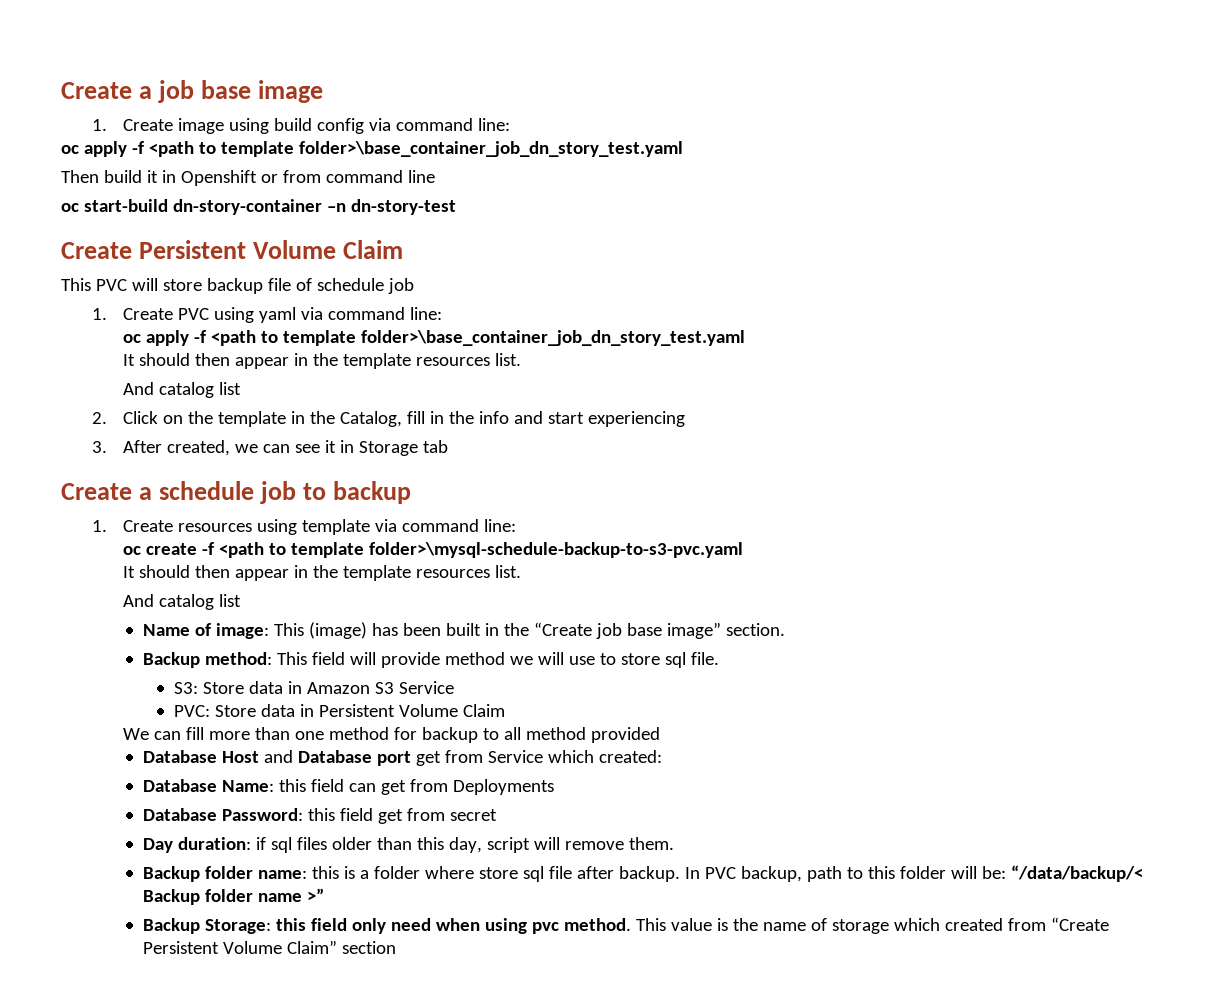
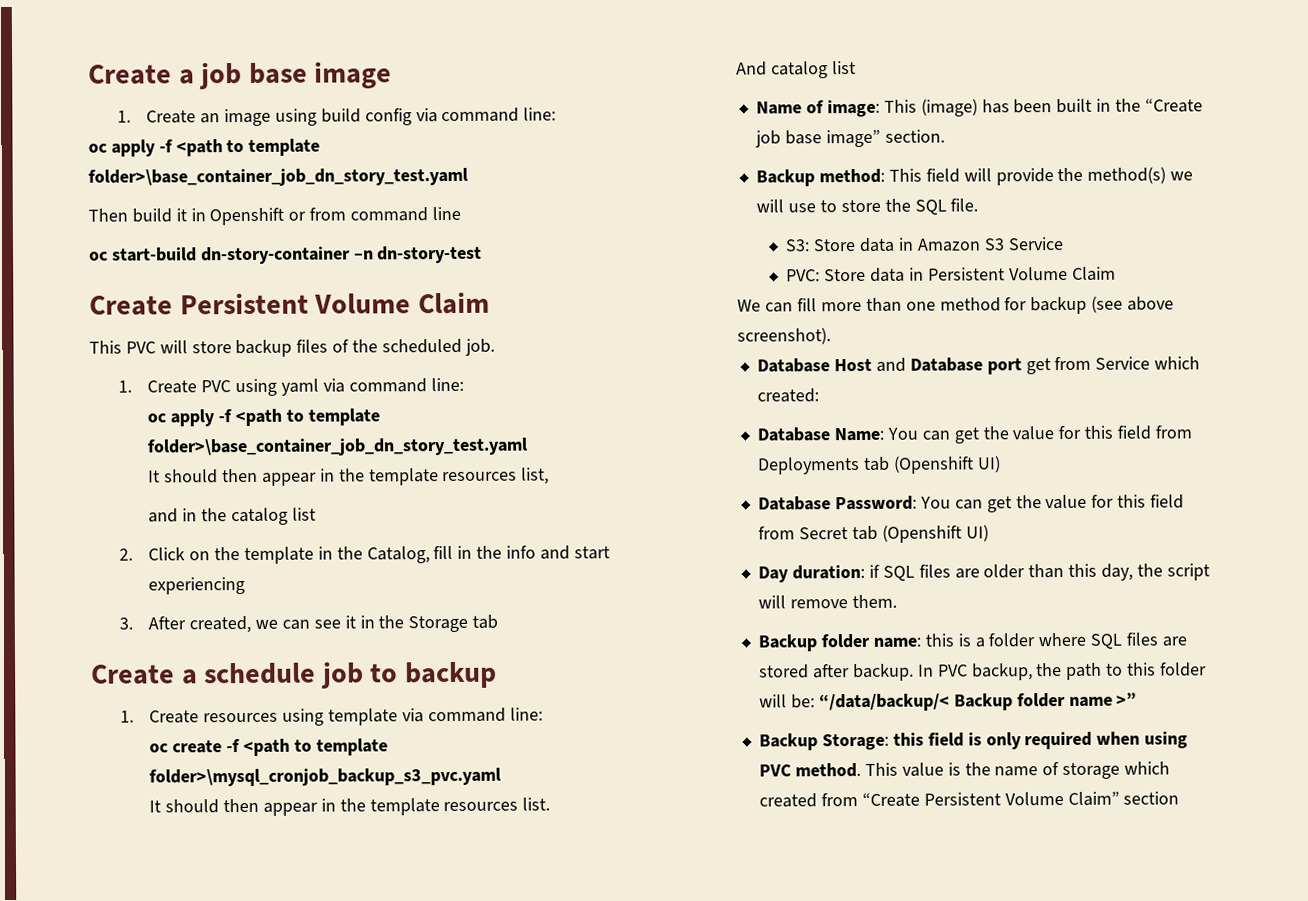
- 1. Create image using build config via command line:
+ 1. Create an image using build config via command line:
- This PVC will store backup file of schedule job
+ This PVC will store backup files of the scheduled job.
  1. Create PVC using yaml via command line:
  oc apply -f <path to template folder>\base_container_job_dn_story_test.yaml
- It should then appear in the template resources list.
- And catalog list
+ It should then appear in the template resources list,
+ and in the catalog list
- 3. After created, we can see it in Storage tab
+ 3. After created, we can see it in the Storage tab
- oc create -f <path to template folder>\mysql-schedule-backup-to-s3-pvc.yaml
+ oc create -f <path to template folder>\mysql_cronjob_backup_s3_pvc.yaml
- Backup method: This field will provide method we will use to store sql file.
+ Backup method: This field will provide the method(s) we will use to store the SQL file.
- We can fill more than one method for backup to all method provided
+ We can fill more than one method for backup (see above screenshot).
- Database Name: this field can get from Deployments
+ Database Name: You can get the value for this field from Deployments tab (Openshift UI)
- Database Password: this field get from secret
+ Database Password: You can get the value for this field from Secret tab (Openshift UI)
- Day duration: if sql files older than this day, script will remove them.
+ Day duration: if SQL files are older than this day, the script will remove them.
- Backup folder name: this is a folder where store sql file after backup.
+ Backup folder name: this is a folder where SQL files are stored after backup.
- In PVC backup, path to this folder will be: “/data/backup/< Backup folder name >”
+ In PVC backup, the path to this folder will be: “/data/backup/< Backup folder name >”
- Backup Storage: this field only need when using pvc method.
+ Backup Storage: this field is only required when using PVC method.

